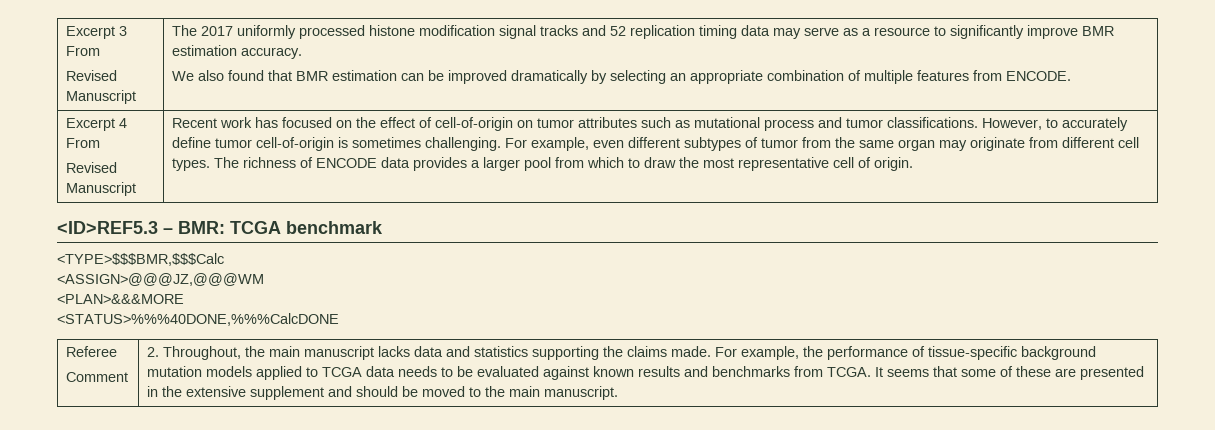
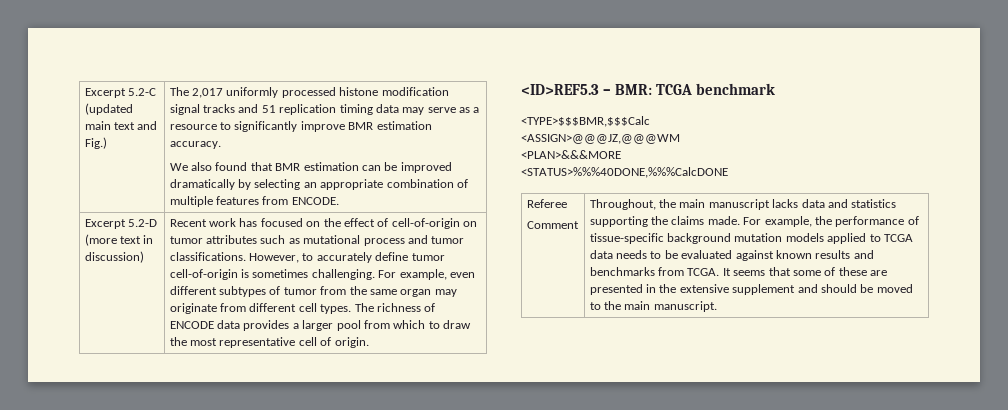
- Excerpt 3 From
- Revised Manuscript | The 2017 uniformly processed histone modification signal tracks and 52 replication timing data may serve as a resource to significantly improve BMR estimation accuracy.
+ Excerpt 5.2-C (updated main text and Fig.) | The 2,017 uniformly processed histone modification signal tracks and 51 replication timing data may serve as a resource to significantly improve BMR estimation accuracy.
- Excerpt 4 From
- Revised Manuscript
+ Excerpt 5.2-D (more text in discussion)
- 2. Throughout, the main manuscript lacks data and statistics supporting the claims made.
+ Throughout, the main manuscript lacks data and statistics supporting the claims made.

